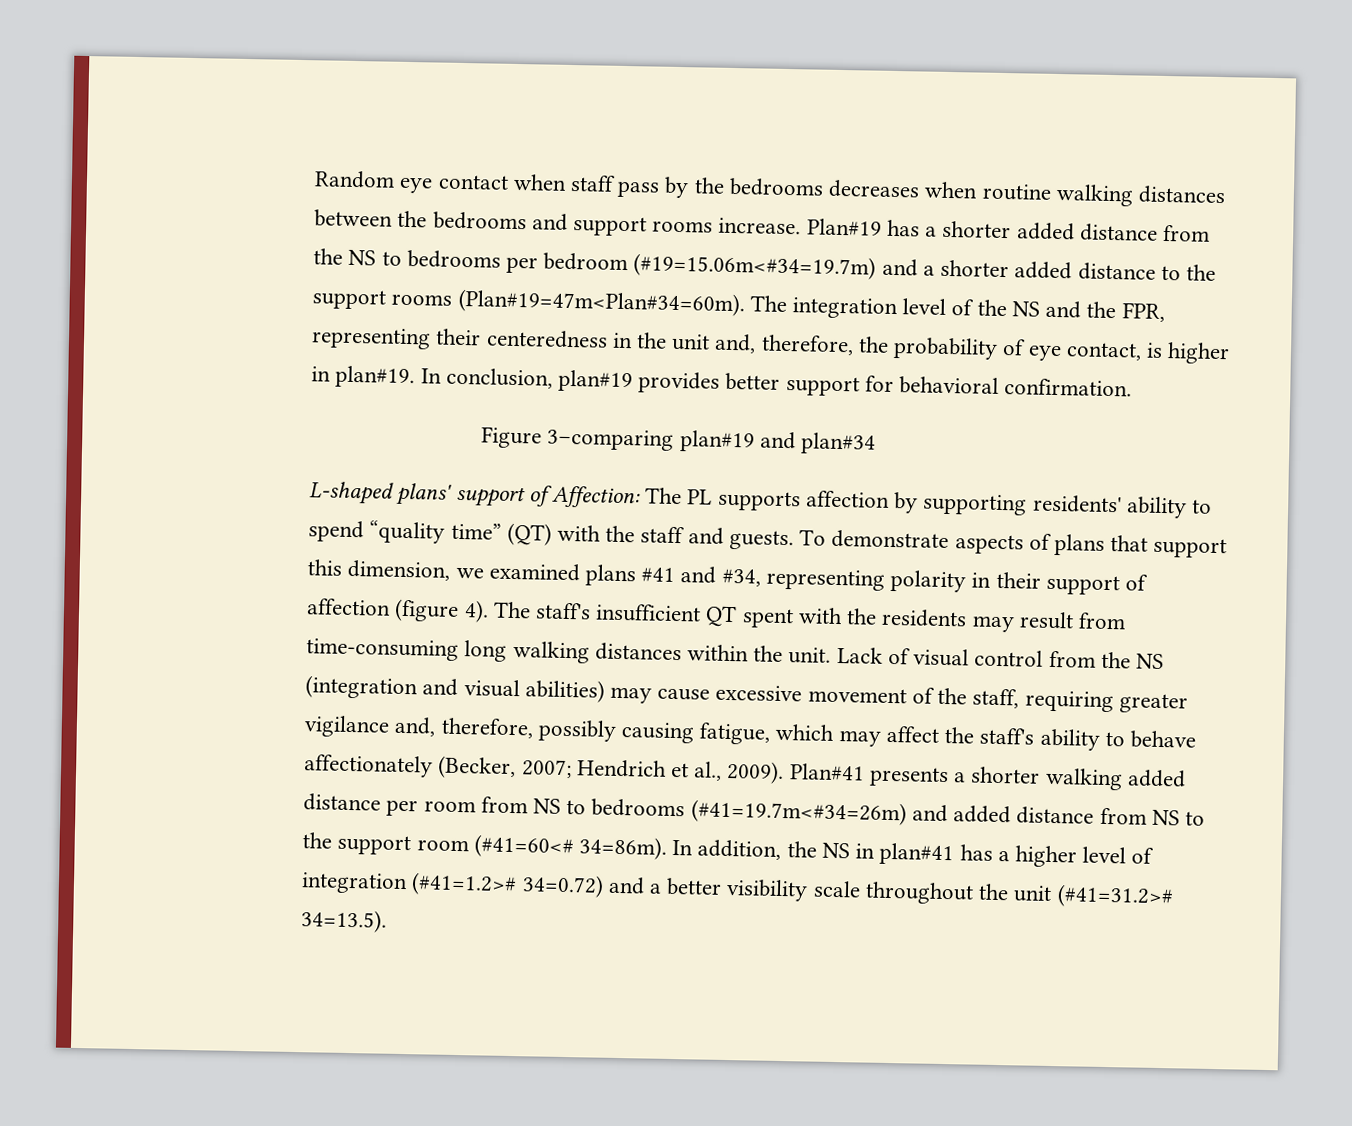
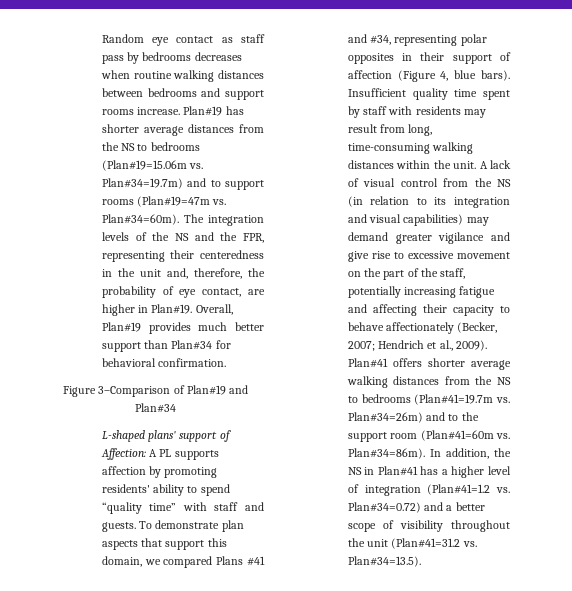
- Random eye contact when staff pass by the bedrooms decreases when routine walking distances between the bedrooms and support rooms increase.
+ Random eye contact as staff pass by bedrooms decreases when routine walking distances between bedrooms and support rooms increase.
- Plan#19 has a shorter added distance from the NS to bedrooms per bedroom (#19=15.06m<#34=19.7m) and a shorter added distance to the support rooms (Plan#19=47m<Plan#34=60m).
+ Plan#19 has shorter average distances from the NS to bedrooms (Plan#19=15.06m vs. Plan#34=19.7m) and to support rooms (Plan#19=47m vs. Plan#34=60m).
- The integration level of the NS and the FPR, representing their centeredness in the unit and, therefore, the probability of eye contact, is higher in plan#19. In conclusion, plan#19 provides better support for behavioral confirmation.
+ The integration levels of the NS and the FPR, representing their centeredness in the unit and, therefore, the probability of eye contact, are higher in Plan#19. Overall, Plan#19 provides much better support than Plan#34 for behavioral confirmation.
- Figure 3–comparing plan#19 and plan#34
+ Figure 3–Comparison of Plan#19 and Plan#34
- L-shaped plans' support of Affection: The PL supports affection by supporting residents' ability to spend “quality time” (QT) with the staff and guests.
+ L-shaped plans' support of Affection: A PL supports affection by promoting residents' ability to spend “quality time” with staff and guests.
- To demonstrate aspects of plans that support this dimension, we examined plans #41 and #34, representing polarity in their support of affection (figure 4). The staff's insufficient QT spent with the residents may result from time-consuming long walking distances within the unit.
+ To demonstrate plan aspects that support this domain, we compared Plans #41 and #34, representing polar opposites in their support of affection (Figure 4, blue bars). Insufficient quality time spent by staff with residents may result from long, time-consuming walking distances within the unit.
- Lack of visual control from the NS (integration and visual abilities) may cause excessive movement of the staff, requiring greater vigilance and, therefore, possibly causing fatigue, which may affect the staff's ability to behave affectionately (Becker, 2007; Hendrich et al., 2009).
+ A lack of visual control from the NS (in relation to its integration and visual capabilities) may demand greater vigilance and give rise to excessive movement on the part of the staff, potentially increasing fatigue and affecting their capacity to behave affectionately (Becker, 2007; Hendrich et al., 2009).
- Plan#41 presents a shorter walking added distance per room from NS to bedrooms (#41=19.7m<#34=26m) and added distance from NS to the support room (#41=60<# 34=86m).
+ Plan#41 offers shorter average walking distances from the NS to bedrooms (Plan#41=19.7m vs. Plan#34=26m) and to the support room (Plan#41=60m vs. Plan#34=86m).
- In addition, the NS in plan#41 has a higher level of integration (#41=1.2># 34=0.72) and a better visibility scale throughout the unit (#41=31.2># 34=13.5).
+ In addition, the NS in Plan#41 has a higher level of integration (Plan#41=1.2 vs. Plan#34=0.72) and a better scope of visibility throughout the unit (Plan#41=31.2 vs. Plan#34=13.5).

